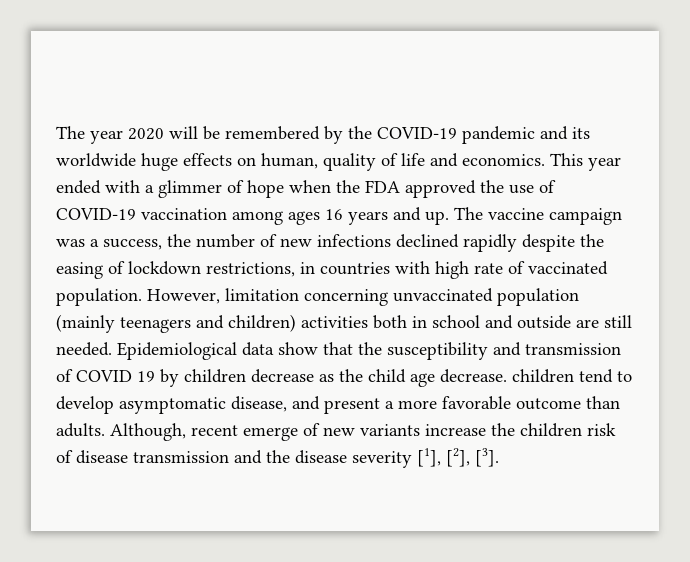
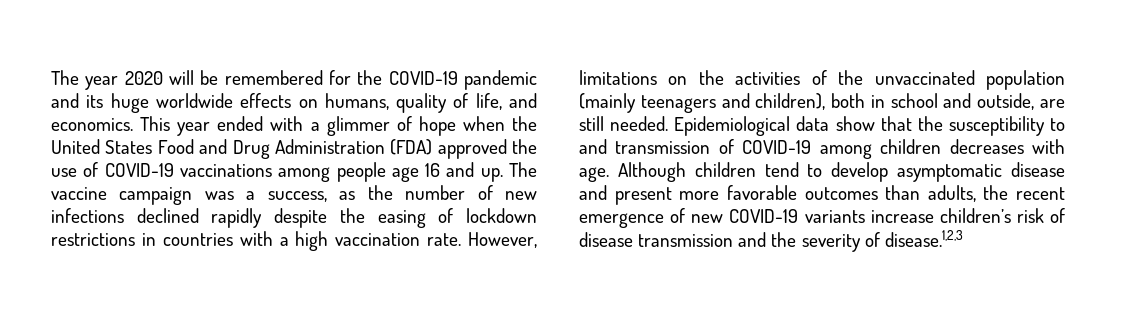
- The year 2020 will be remembered by the COVID-19 pandemic and its worldwide huge effects on human, quality of life and economics.
+ The year 2020 will be remembered for the COVID-19 pandemic and its huge worldwide effects on humans, quality of life, and economics.
- This year ended with a glimmer of hope when the FDA approved the use of COVID-19 vaccination among ages 16 years and up.
+ This year ended with a glimmer of hope when the United States Food and Drug Administration (FDA) approved the use of COVID-19 vaccinations among people age 16 and up.
- The vaccine campaign was a success, the number of new infections declined rapidly despite the easing of lockdown restrictions, in countries with high rate of vaccinated population. However, limitation concerning unvaccinated population (mainly teenagers and children) activities both in school and outside are still needed.
+ The vaccine campaign was a success, as the number of new infections declined rapidly despite the easing of lockdown restrictions in countries with a high vaccination rate. However, limitations on the activities of the unvaccinated population (mainly teenagers and children), both in school and outside, are still needed.
- Epidemiological data show that the susceptibility and transmission of COVID 19 by children decrease as the child age decrease. children tend to develop asymptomatic disease, and present a more favorable outcome than adults. Although, recent emerge of new variants increase the children risk of disease transmission and the disease severity [1], [2], [3].
+ Epidemiological data show that the susceptibility to and transmission of COVID-19 among children decreases with age. Although children tend to develop asymptomatic disease and present more favorable outcomes than adults, the recent emergence of new COVID-19 variants increase children’s risk of disease transmission and the severity of disease.1,2,3

